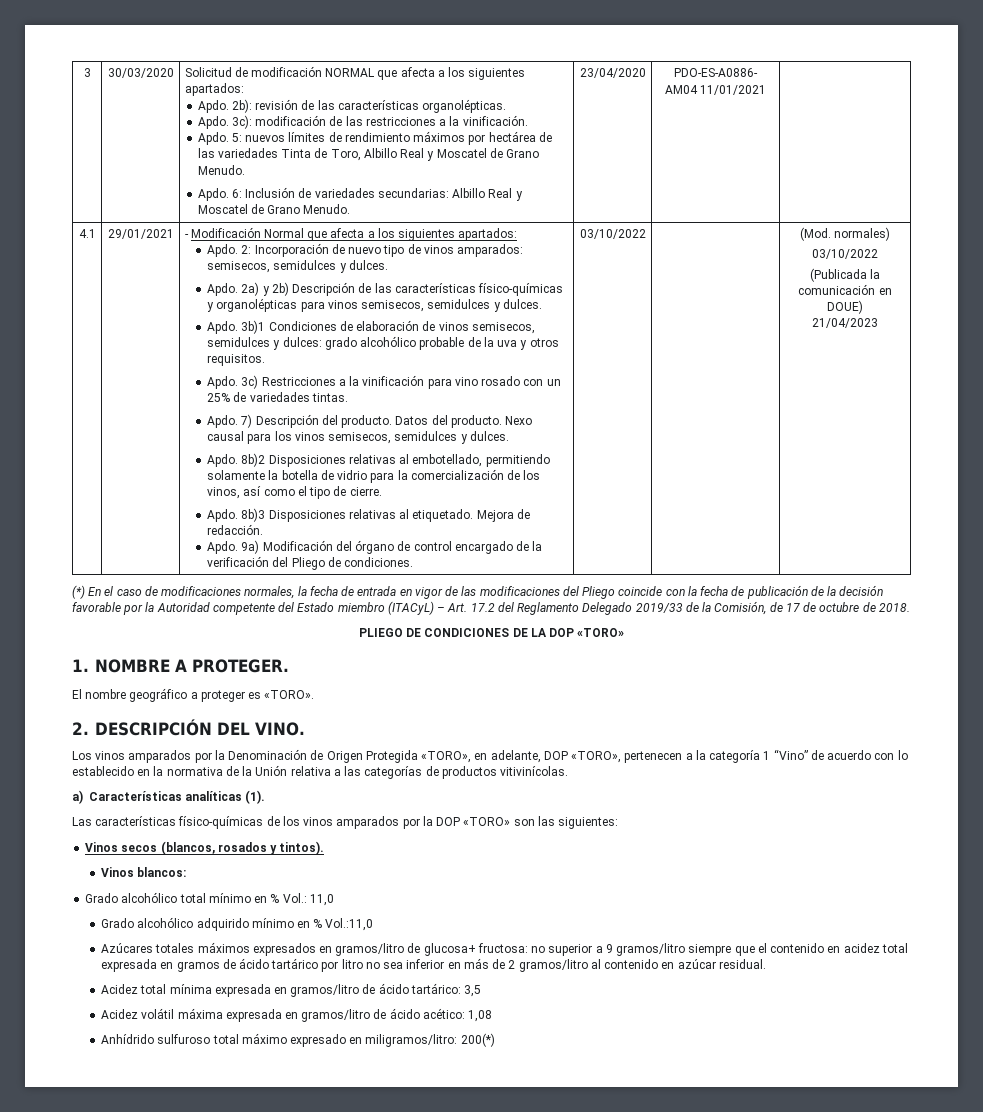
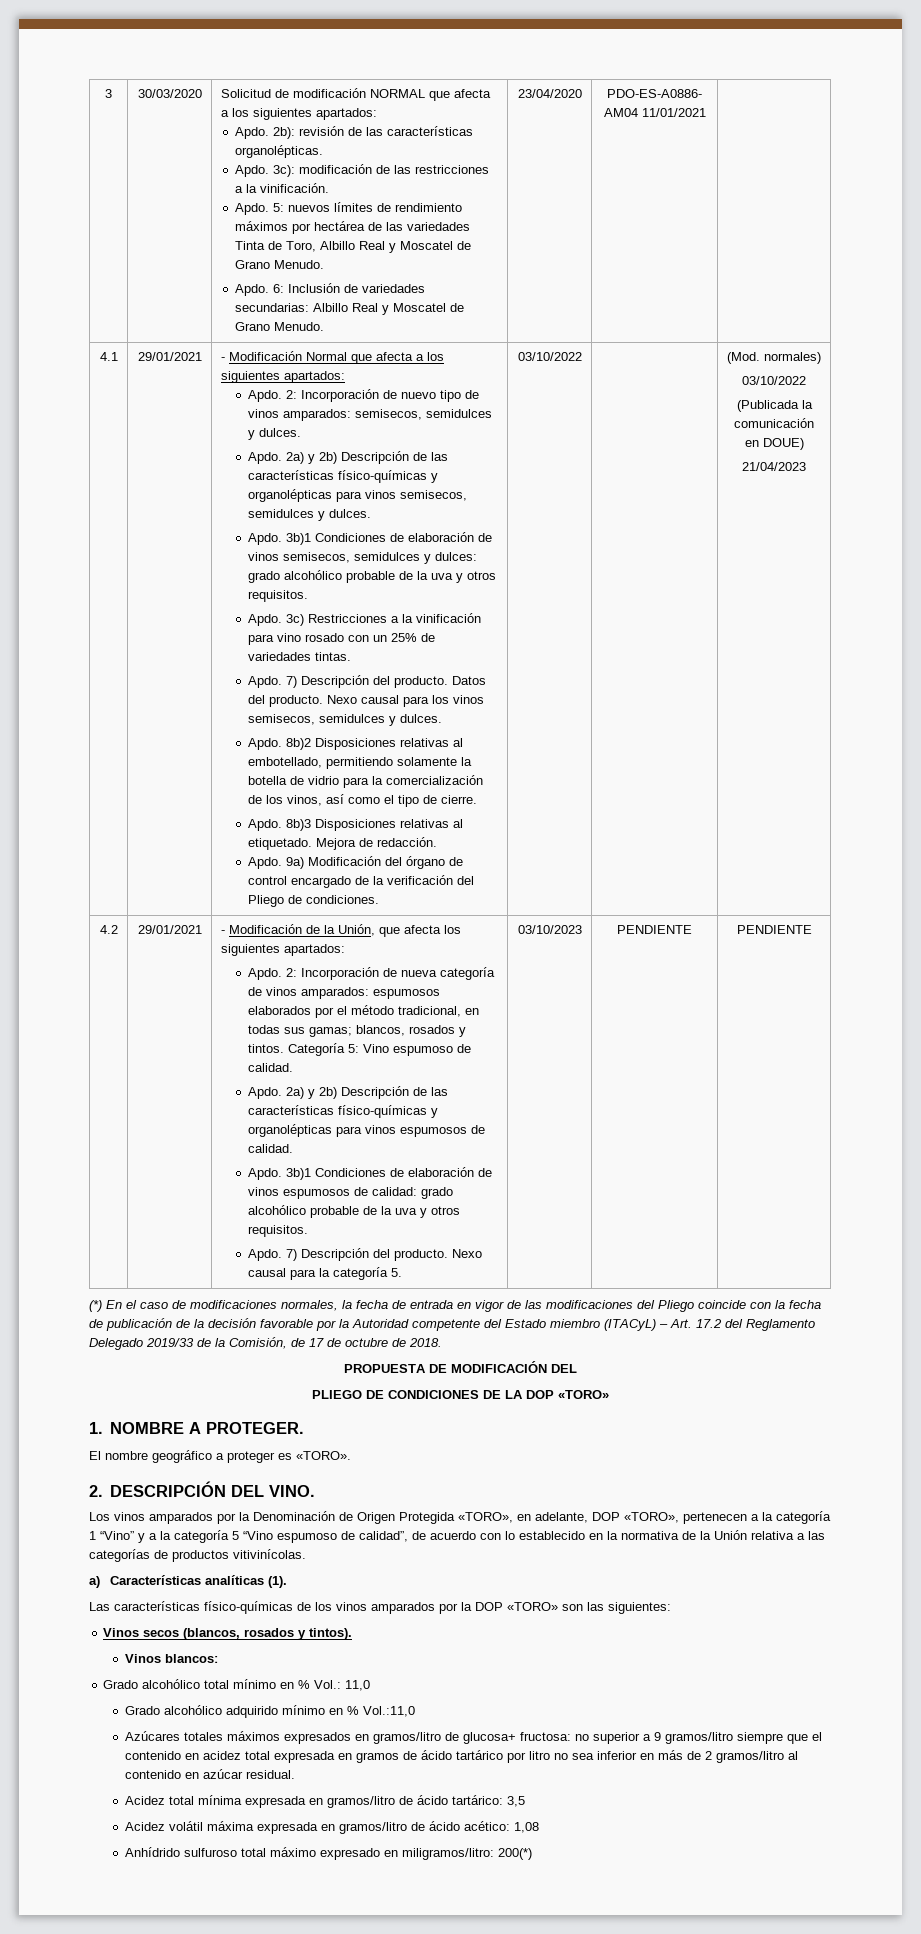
+ 4.2 | 29/01/2021 | - Modificación de la Unión, que afecta los siguientes apartados:
+ Apdo. 2: Incorporación de nueva categoría de vinos amparados: espumosos elaborados por el método tradicional, en todas sus gamas; blancos, rosados y tintos. Categoría 5: Vino espumoso de calidad.
+ Apdo. 2a) y 2b) Descripción de las características físico-químicas y organolépticas para vinos espumosos de calidad.
+ Apdo. 3b)1 Condiciones de elaboración de vinos espumosos de calidad: grado alcohólico probable de la uva y otros requisitos.
+ Apdo. 7) Descripción del producto. Nexo causal para la categoría 5. | 03/10/2023 | PENDIENTE | PENDIENTE
+ PROPUESTA DE MODIFICACIÓN DEL
- Los vinos amparados por la Denominación de Origen Protegida «TORO», en adelante, DOP «TORO», pertenecen a la categoría 1 “Vino” de acuerdo con lo establecido en la normativa de la Unión relativa a las categorías de productos vitivinícolas.
+ Los vinos amparados por la Denominación de Origen Protegida «TORO», en adelante, DOP «TORO», pertenecen a la categoría 1 “Vino” y a la categoría 5 “Vino espumoso de calidad”, de acuerdo con lo establecido en la normativa de la Unión relativa a las categorías de productos vitivinícolas.

